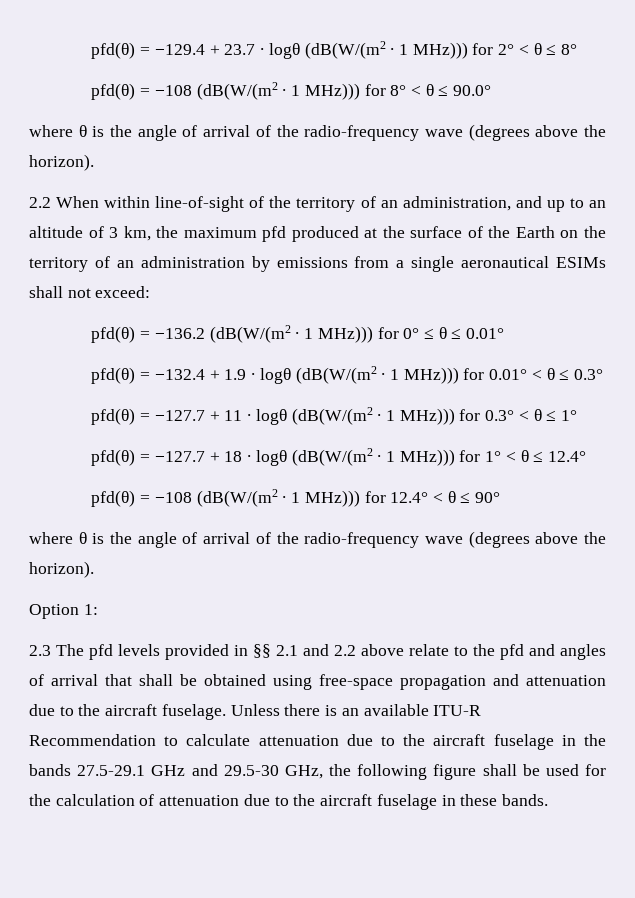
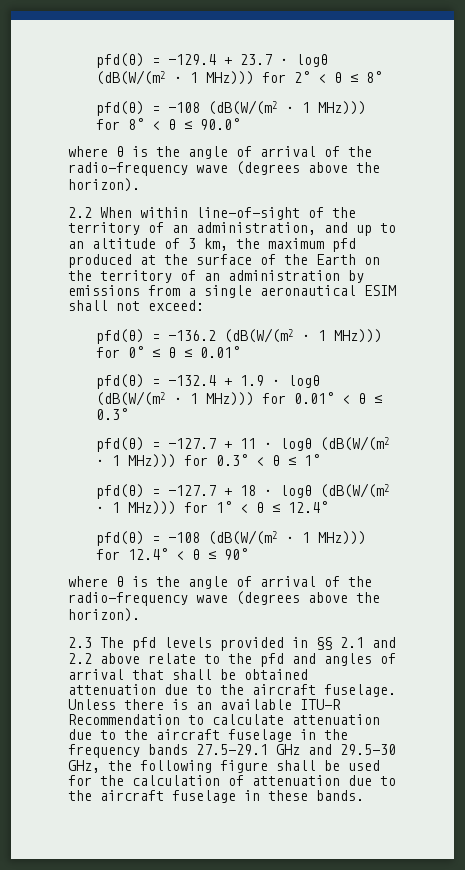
- 2.2 When within line-of-sight of the territory of an administration, and up to an altitude of 3 km, the maximum pfd produced at the surface of the Earth on the territory of an administration by emissions from a single aeronautical ESIMs shall not exceed:
+ 2.2 When within line-of-sight of the territory of an administration, and up to an altitude of 3 km, the maximum pfd produced at the surface of the Earth on the territory of an administration by emissions from a single aeronautical ESIM shall not exceed:
- Option 1:
- 2.3 The pfd levels provided in §§ 2.1 and 2.2 above relate to the pfd and angles of arrival that shall be obtained using free-space propagation and attenuation due to the aircraft fuselage.
+ 2.3 The pfd levels provided in §§ 2.1 and 2.2 above relate to the pfd and angles of arrival that shall be obtained attenuation due to the aircraft fuselage.
- Unless there is an available ITU-R Recommendation to calculate attenuation due to the aircraft fuselage in the bands 27.5-29.1 GHz and 29.5-30 GHz, the following figure shall be used for the calculation of attenuation due to the aircraft fuselage in these bands.
+ Unless there is an available ITU-R Recommendation to calculate attenuation due to the aircraft fuselage in the frequency bands 27.5-29.1 GHz and 29.5-30 GHz, the following figure shall be used for the calculation of attenuation due to the aircraft fuselage in these bands.

